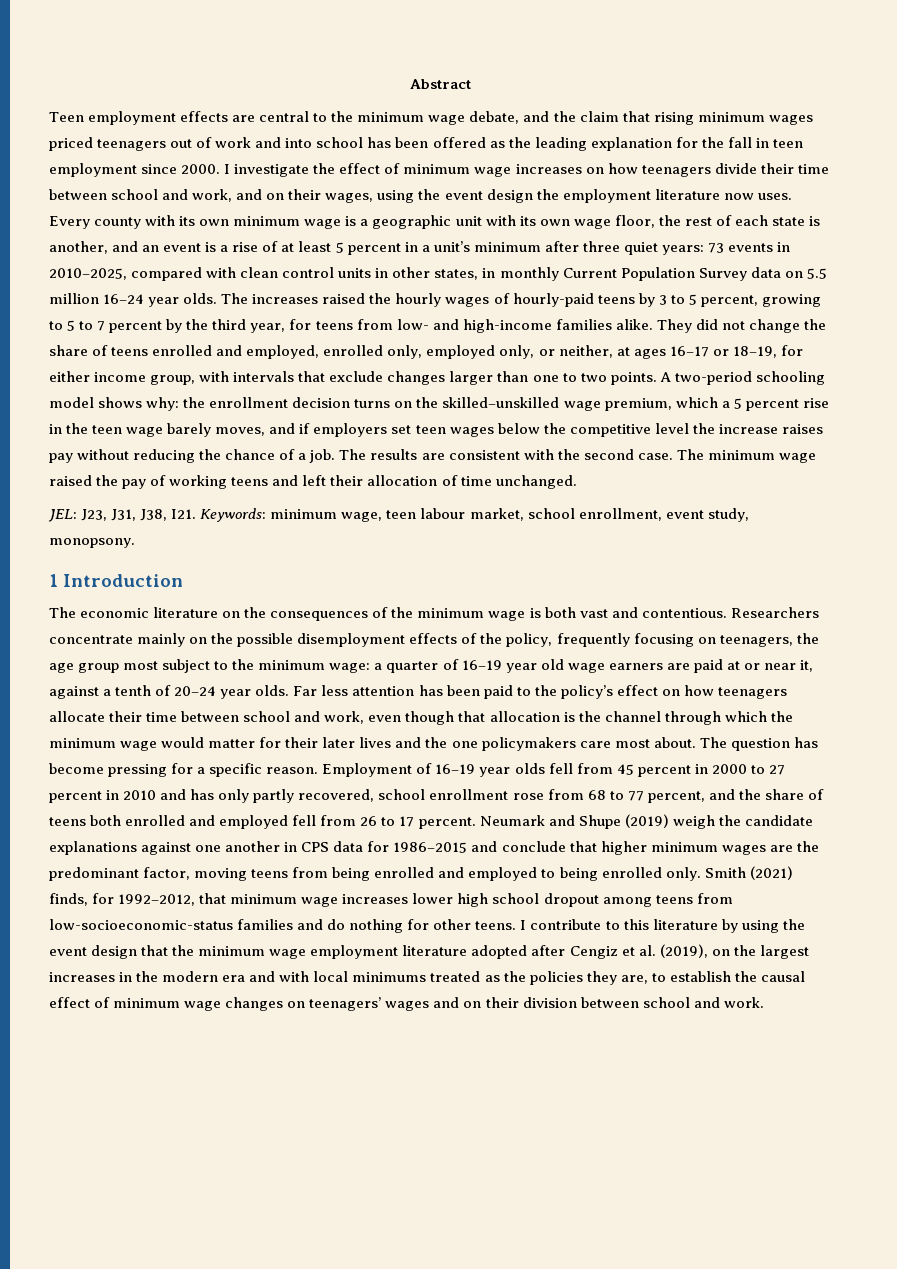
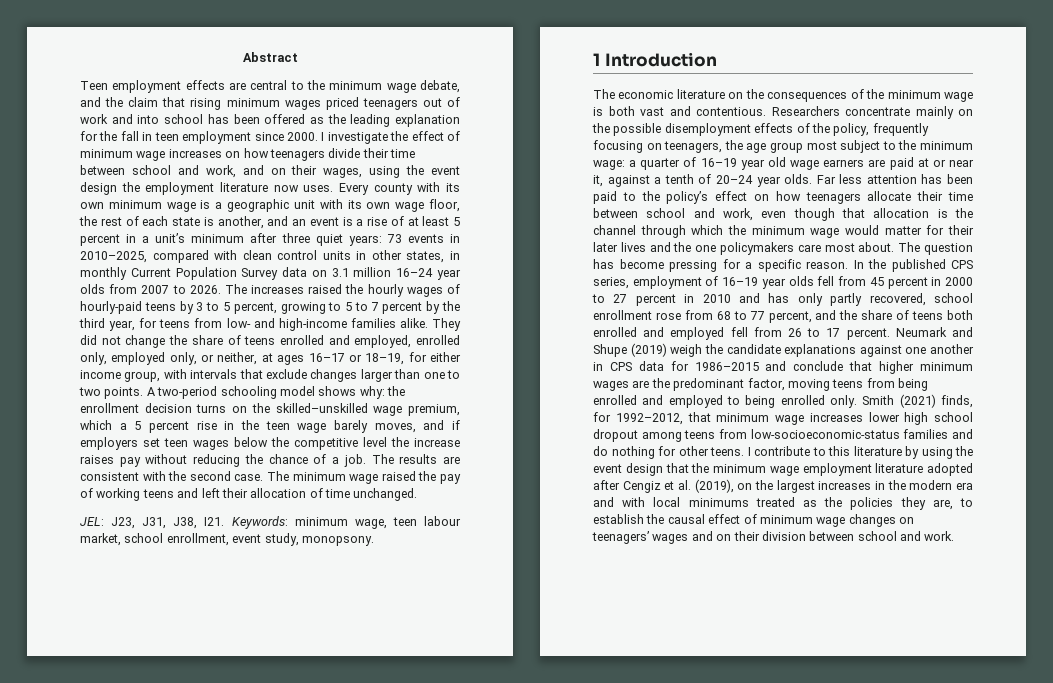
- 73 events in 2010–2025, compared with clean control units in other states, in monthly Current Population Survey data on 5.5 million 16–24 year olds.
+ 73 events in 2010–2025, compared with clean control units in other states, in monthly Current Population Survey data on 3.1 million 16–24 year olds from 2007 to 2026.
- Employment of 16–19 year olds fell from 45 percent in 2000 to 27 percent in 2010 and has only partly recovered, school enrollment rose from 68 to 77 percent, and the share of teens both enrolled and employed fell from 26 to 17 percent.
+ In the published CPS series, employment of 16–19 year olds fell from 45 percent in 2000 to 27 percent in 2010 and has only partly recovered, school enrollment rose from 68 to 77 percent, and the share of teens both enrolled and employed fell from 26 to 17 percent.

